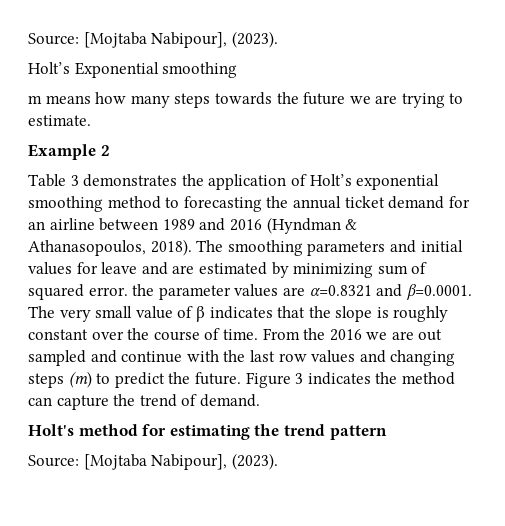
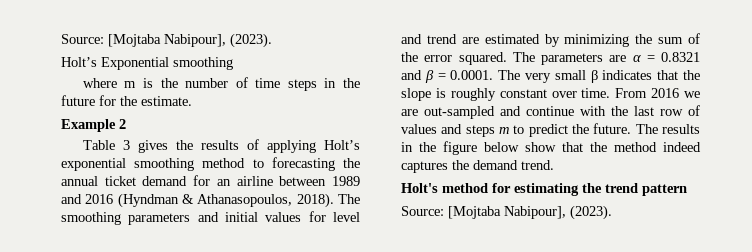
- m means how many steps towards the future we are trying to estimate.
+ where m is the number of time steps in the future for the estimate.
- Table 3 demonstrates the application of Holt’s exponential smoothing method to forecasting the annual ticket demand for an airline between 1989 and 2016 (Hyndman & Athanasopoulos, 2018).
+ Table 3 gives the results of applying Holt’s exponential smoothing method to forecasting the annual ticket demand for an airline between 1989 and 2016 (Hyndman & Athanasopoulos, 2018).
- The smoothing parameters and initial values for leave and are estimated by minimizing sum of squared error. the parameter values are α=0.8321 and β=0.0001. The very small value of β indicates that the slope is roughly constant over the course of time.
+ The smoothing parameters and initial values for level and trend are estimated by minimizing the sum of the error squared. The parameters are α = 0.8321 and β = 0.0001. The very small β indicates that the slope is roughly constant over time.
- From the 2016 we are out sampled and continue with the last row values and changing steps (m) to predict the future.
+ From 2016 we are out-sampled and continue with the last row of values and steps m to predict the future.
- Figure 3 indicates the method can capture the trend of demand.
+ The results in the figure below show that the method indeed captures the demand trend.

